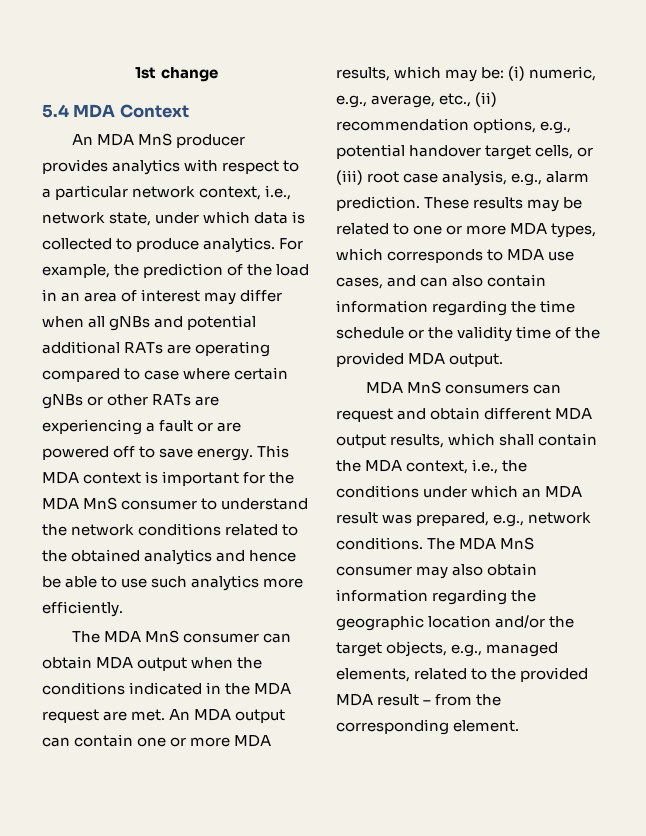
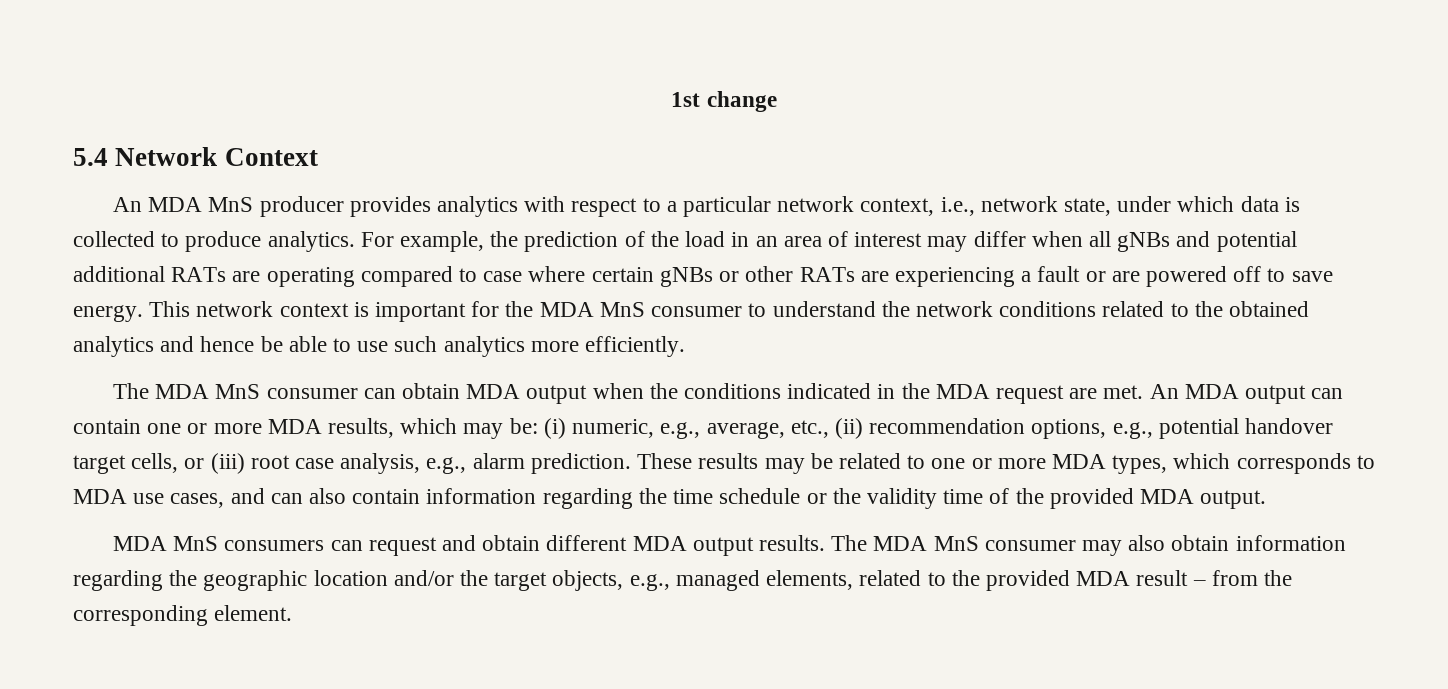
- 5.4 MDA Context
+ 5.4 Network Context
- This MDA context is important for the MDA MnS consumer to understand the network conditions related to the obtained analytics and hence be able to use such analytics more efficiently.
+ This network context is important for the MDA MnS consumer to understand the network conditions related to the obtained analytics and hence be able to use such analytics more efficiently.
- MDA MnS consumers can request and obtain different MDA output results, which shall contain the MDA context, i.e., the conditions under which an MDA result was prepared, e.g., network conditions.
+ MDA MnS consumers can request and obtain different MDA output results.

